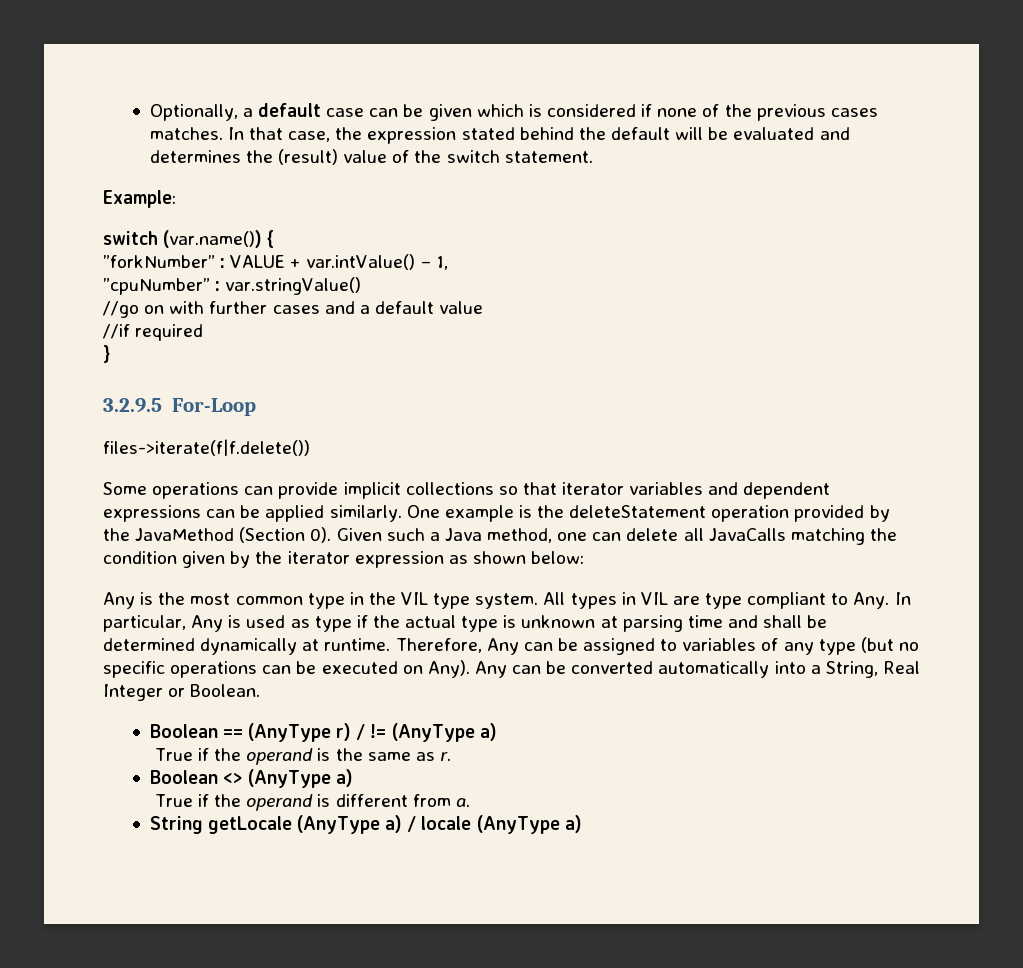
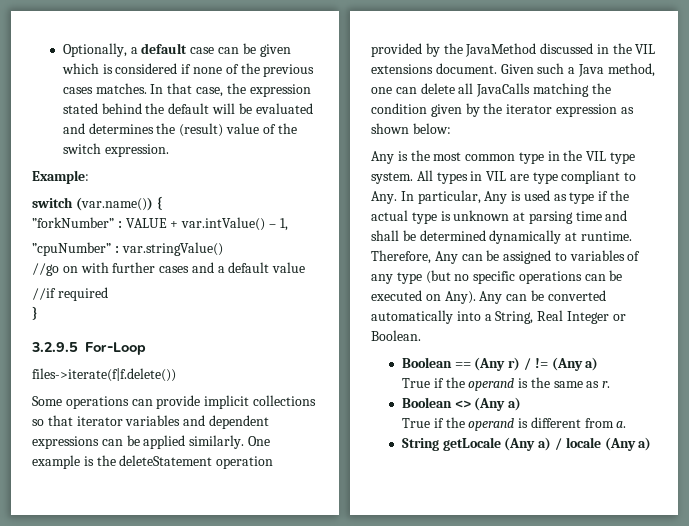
- In that case, the expression stated behind the default will be evaluated and determines the (result) value of the switch statement.
+ In that case, the expression stated behind the default will be evaluated and determines the (result) value of the switch expression.
- One example is the deleteStatement operation provided by the JavaMethod (Section 0).
+ One example is the deleteStatement operation provided by the JavaMethod discussed in the VIL extensions document.
- Boolean == (AnyType r) / != (AnyType a)
+ Boolean == (Any r) / != (Any a)
- Boolean <> (AnyType a)
+ Boolean <> (Any a)
- String getLocale (AnyType a) / locale (AnyType a)
+ String getLocale (Any a) / locale (Any a)

